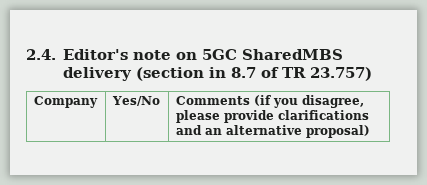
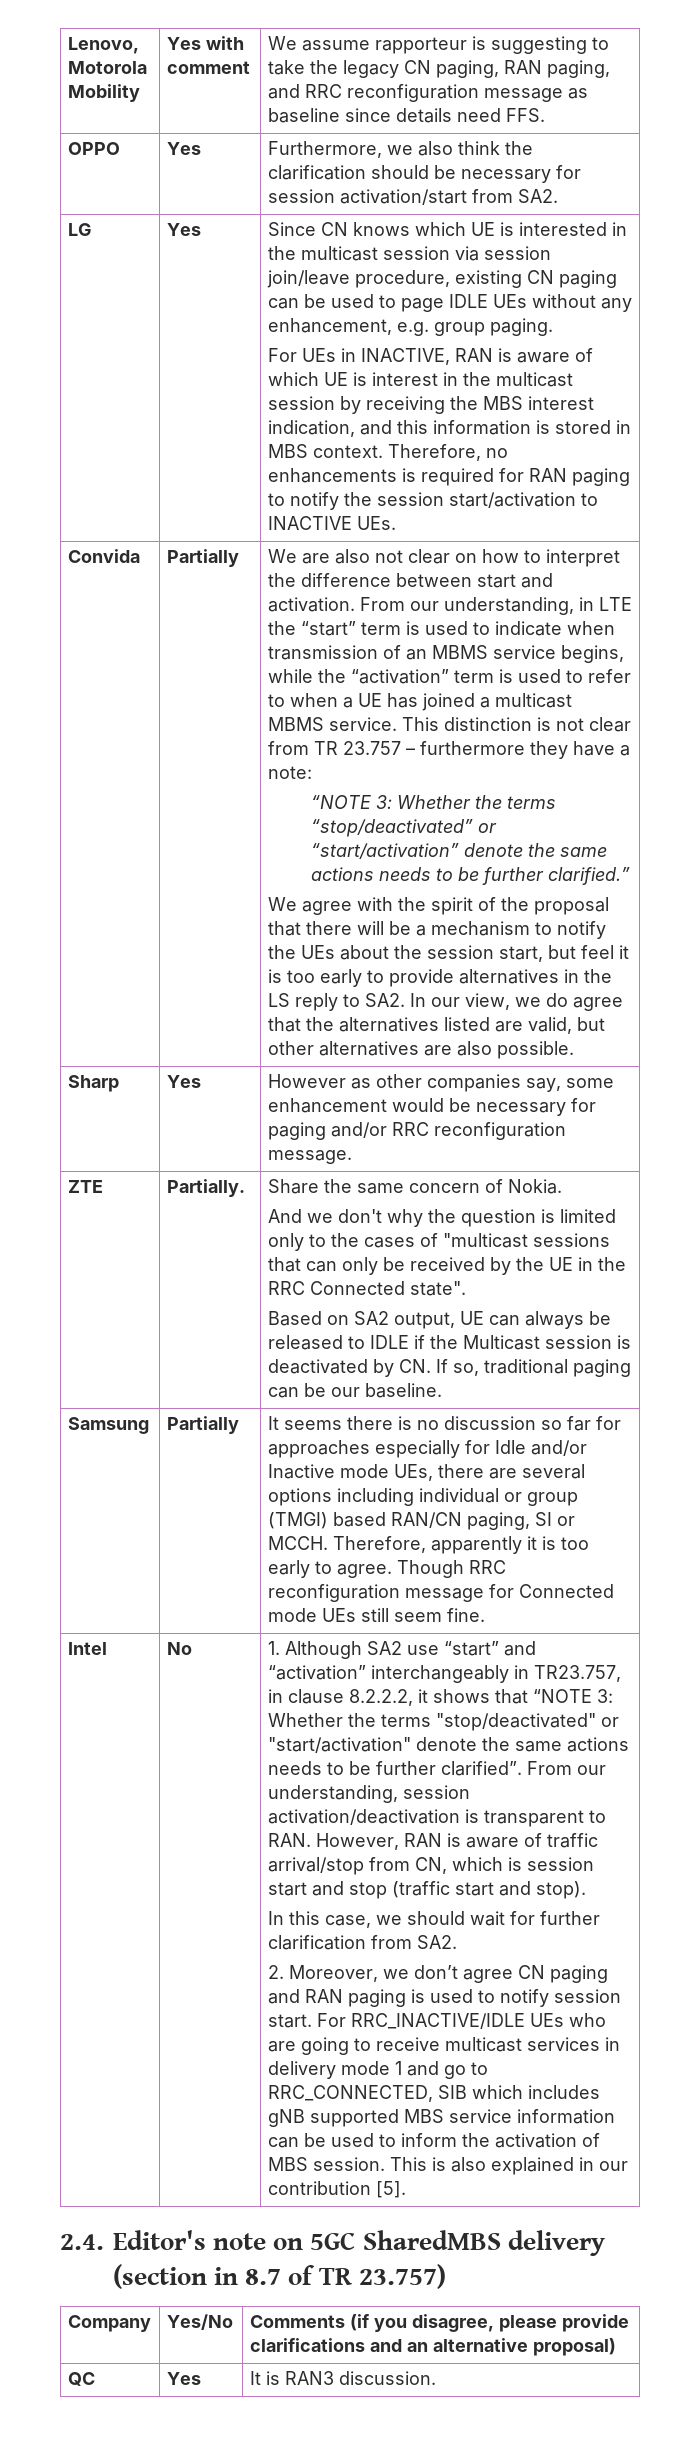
+ Lenovo, Motorola Mobility | Yes with comment | We assume rapporteur is suggesting to take the legacy CN paging, RAN paging, and RRC reconfiguration message as baseline since details need FFS.
+ OPPO | Yes | Furthermore, we also think the clarification should be necessary for session activation/start from SA2.
+ LG | Yes | Since CN knows which UE is interested in the multicast session via session join/leave procedure, existing CN paging can be used to page IDLE UEs without any enhancement, e.g. group paging.
+ For UEs in INACTIVE, RAN is aware of which UE is interest in the multicast session by receiving the MBS interest indication, and this information is stored in MBS context. Therefore, no enhancements is required for RAN paging to notify the session start/activation to INACTIVE UEs.
+ Convida | Partially | We are also not clear on how to interpret the difference between start and activation. From our understanding, in LTE the “start” term is used to indicate when transmission of an MBMS service begins, while the “activation” term is used to refer to when a UE has joined a multicast MBMS service. This distinction is not clear from TR 23.757 – furthermore they have a note:
+ “NOTE 3: Whether the terms “stop/deactivated” or “start/activation” denote the same actions needs to be further clarified.”
+ We agree with the spirit of the proposal that there will be a mechanism to notify the UEs about the session start, but feel it is too early to provide alternatives in the LS reply to SA2. In our view, we do agree that the alternatives listed are valid, but other alternatives are also possible.
+ Sharp | Yes | However as other companies say, some enhancement would be necessary for paging and/or RRC reconfiguration message.
+ ZTE | Partially. | Share the same concern of Nokia.
+ And we don't why the question is limited only to the cases of "multicast sessions that can only be received by the UE in the RRC Connected state".
+ Based on SA2 output, UE can always be released to IDLE if the Multicast session is deactivated by CN. If so, traditional paging can be our baseline.
+ Samsung | Partially | It seems there is no discussion so far for approaches especially for Idle and/or Inactive mode UEs, there are several options including individual or group (TMGI) based RAN/CN paging, SI or MCCH. Therefore, apparently it is too early to agree. Though RRC reconfiguration message for Connected mode UEs still seem fine.
+ Intel | No | 1. Although SA2 use “start” and “activation” interchangeably in TR23.757, in clause 8.2.2.2, it shows that “NOTE 3: Whether the terms "stop/deactivated" or "start/activation" denote the same actions needs to be further clarified”. From our understanding, session activation/deactivation is transparent to RAN. However, RAN is aware of traffic arrival/stop from CN, which is session start and stop (traffic start and stop).
+ In this case, we should wait for further clarification from SA2.
+ 2. Moreover, we don’t agree CN paging and RAN paging is used to notify session start. For RRC_INACTIVE/IDLE UEs who are going to receive multicast services in delivery mode 1 and go to RRC_CONNECTED, SIB which includes gNB supported MBS service information can be used to inform the activation of MBS session. This is also explained in our contribution [5].
+ QC | Yes | It is RAN3 discussion.

